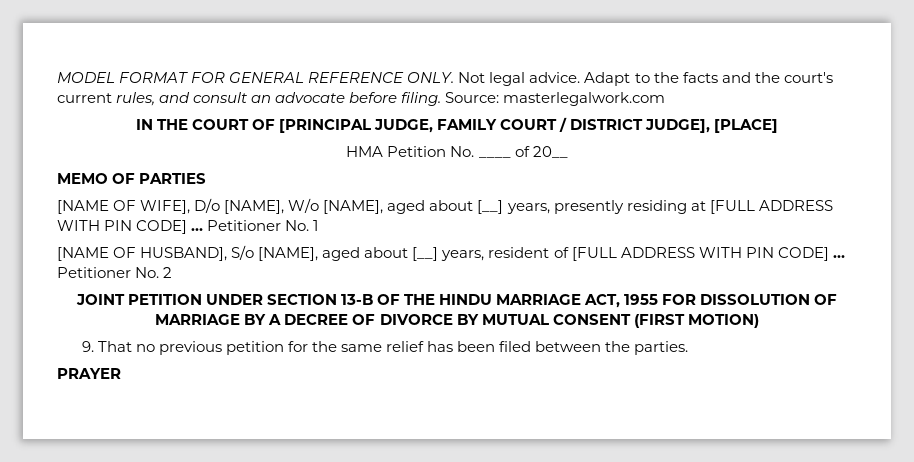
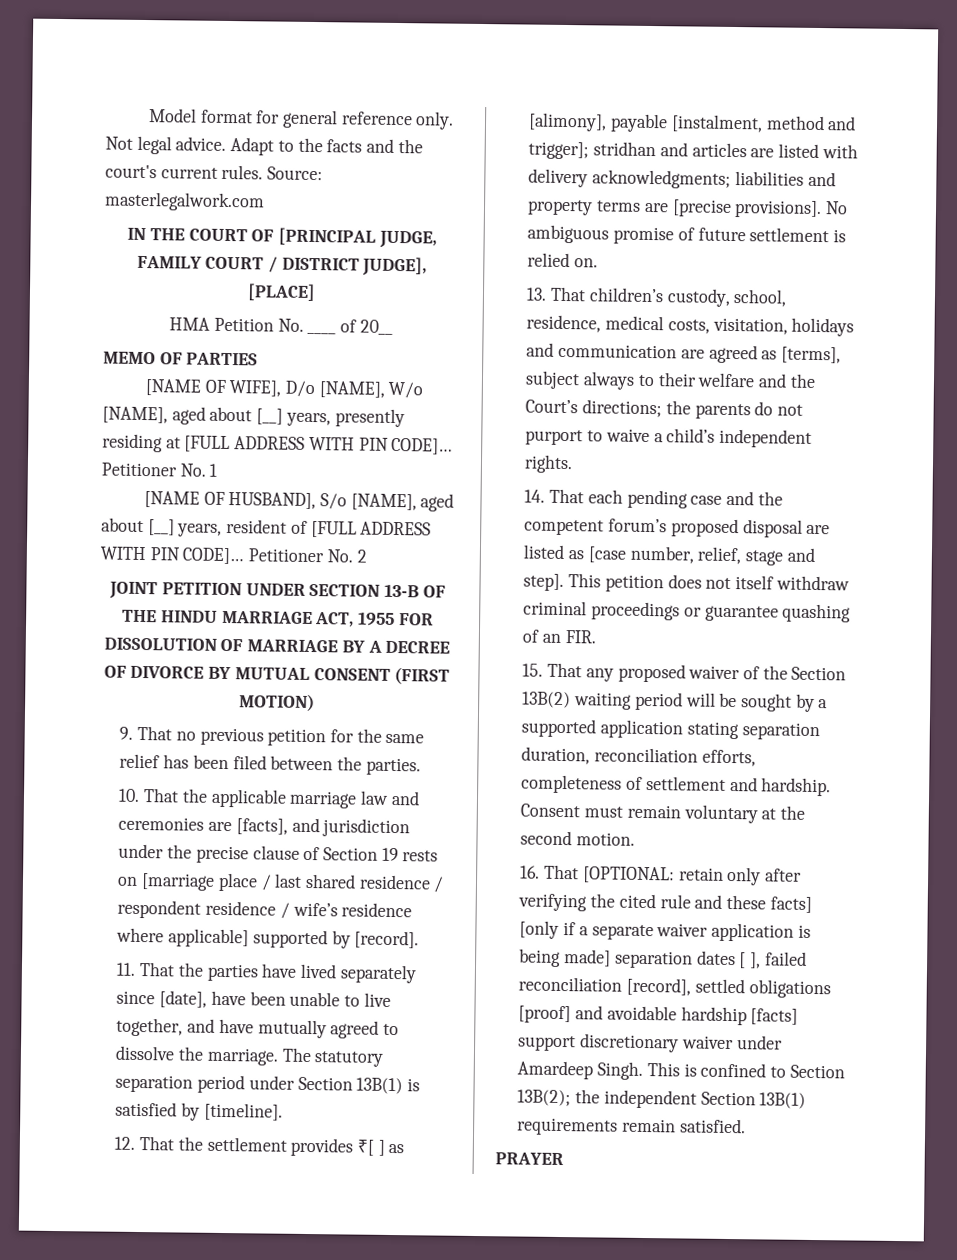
- MODEL FORMAT FOR GENERAL REFERENCE ONLY.
+ Model format for general reference only.
- Adapt to the facts and the court's current rules, and consult an advocate before filing.
+ Adapt to the facts and the court's current rules.
- [NAME OF WIFE], D/o [NAME], W/o [NAME], aged about [__] years, presently residing at [FULL ADDRESS WITH PIN CODE] …
+ [NAME OF WIFE], D/o [NAME], W/o [NAME], aged about [__] years, presently residing at [FULL ADDRESS WITH PIN CODE]…
- [NAME OF HUSBAND], S/o [NAME], aged about [__] years, resident of [FULL ADDRESS WITH PIN CODE] …
+ [NAME OF HUSBAND], S/o [NAME], aged about [__] years, resident of [FULL ADDRESS WITH PIN CODE]…
+ 10. That the applicable marriage law and ceremonies are [facts], and jurisdiction under the precise clause of Section 19 rests on [marriage place / last shared residence / respondent residence / wife’s residence where applicable] supported by [record].
+ 11. That the parties have lived separately since [date], have been unable to live together, and have mutually agreed to dissolve the marriage. The statutory separation period under Section 13B(1) is satisfied by [timeline].
+ 12. That the settlement provides ₹[ ] as [alimony], payable [instalment, method and trigger]; stridhan and articles are listed with delivery acknowledgments; liabilities and property terms are [precise provisions]. No ambiguous promise of future settlement is relied on.
+ 13. That children’s custody, school, residence, medical costs, visitation, holidays and communication are agreed as [terms], subject always to their welfare and the Court’s directions; the parents do not purport to waive a child’s independent rights.
+ 14. That each pending case and the competent forum’s proposed disposal are listed as [case number, relief, stage and step]. This petition does not itself withdraw criminal proceedings or guarantee quashing of an FIR.
+ 15. That any proposed waiver of the Section 13B(2) waiting period will be sought by a supported application stating separation duration, reconciliation efforts, completeness of settlement and hardship. Consent must remain voluntary at the second motion.
+ 16. That [OPTIONAL: retain only after verifying the cited rule and these facts] [only if a separate waiver application is being made] separation dates [ ], failed reconciliation [record], settled obligations [proof] and avoidable hardship [facts] support discretionary waiver under Amardeep Singh. This is confined to Section 13B(2); the independent Section 13B(1) requirements remain satisfied.

